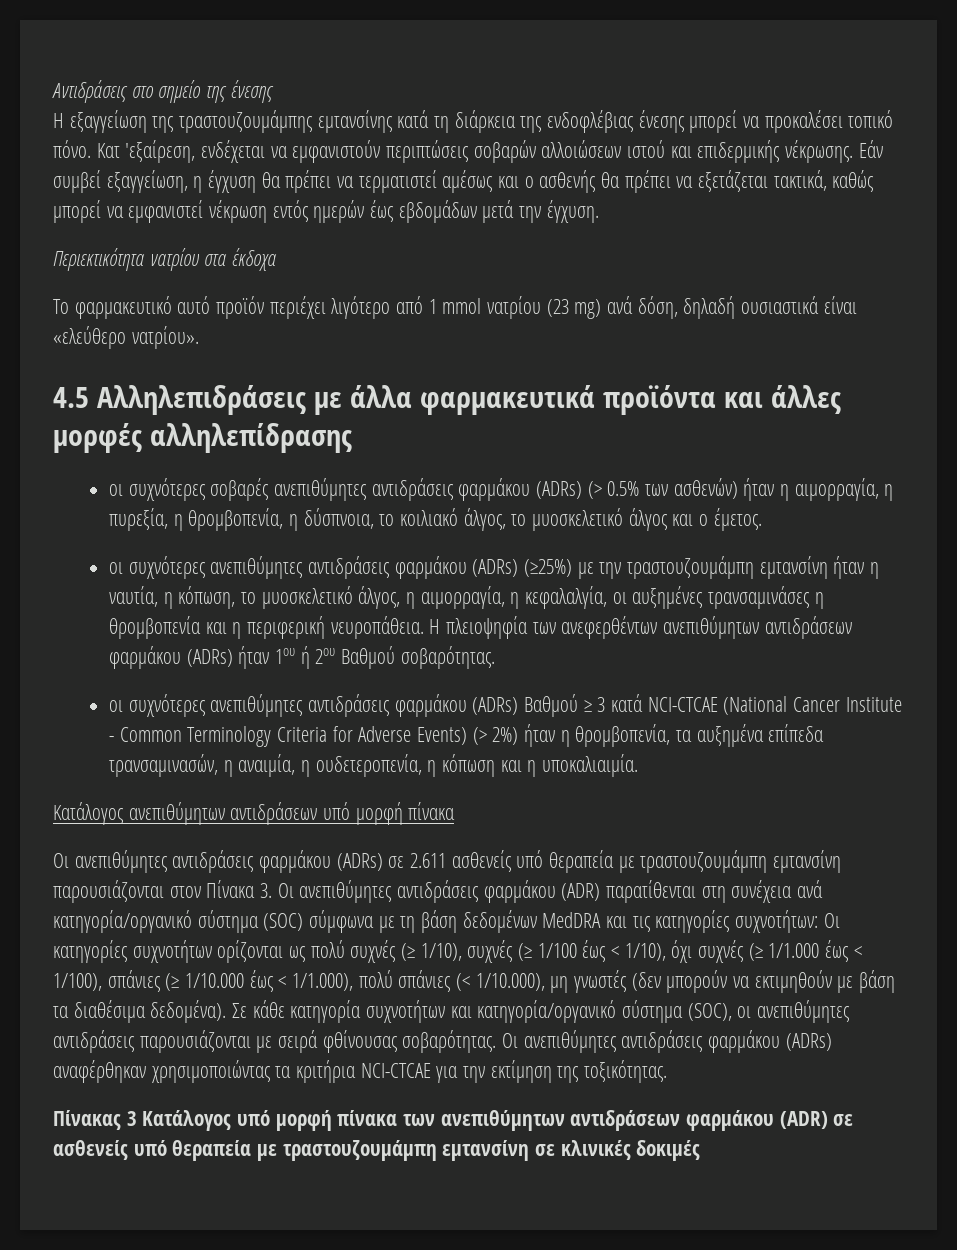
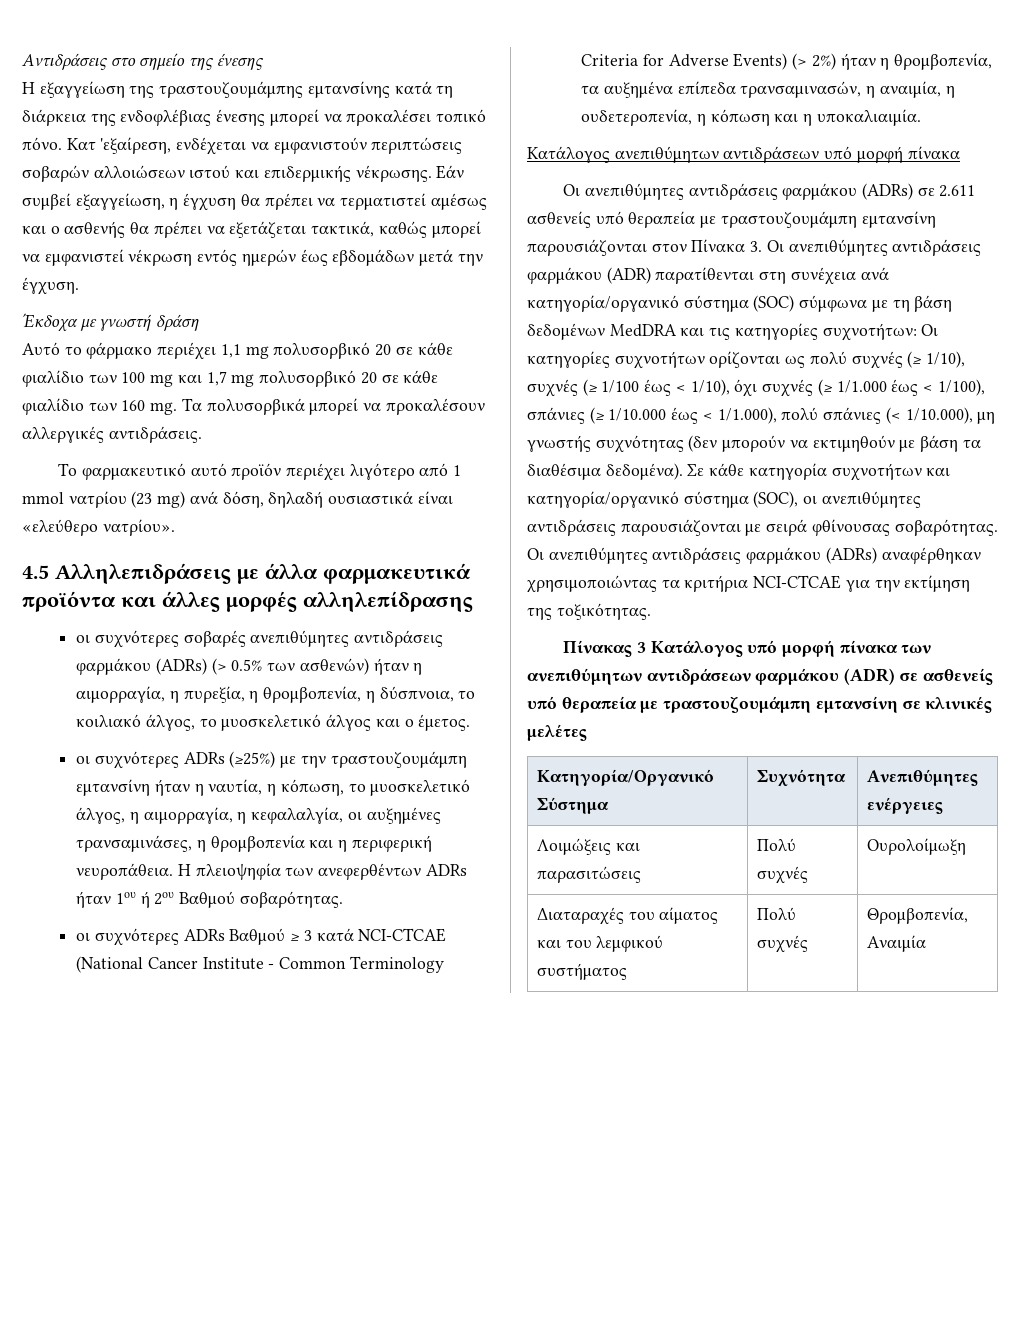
- Περιεκτικότητα νατρίου στα έκδοχα
+ Έκδοχα με γνωστή δράση
+ Αυτό το φάρμακο περιέχει 1,1 mg πολυσορβικό 20 σε κάθε φιαλίδιο των 100 mg και 1,7 mg πολυσορβικό 20 σε κάθε φιαλίδιο των 160 mg. Τα πολυσορβικά μπορεί να προκαλέσουν αλλεργικές αντιδράσεις.
- οι συχνότερες ανεπιθύμητες αντιδράσεις φαρμάκου (ADRs) (≥25%) με την τραστουζουμάμπη εμτανσίνη ήταν η ναυτία, η κόπωση, το μυοσκελετικό άλγος, η αιμορραγία, η κεφαλαλγία, οι αυξημένες τρανσαμινάσες η θρομβοπενία και η περιφερική νευροπάθεια.
+ οι συχνότερες ADRs (≥25%) με την τραστουζουμάμπη εμτανσίνη ήταν η ναυτία, η κόπωση, το μυοσκελετικό άλγος, η αιμορραγία, η κεφαλαλγία, οι αυξημένες τρανσαμινάσες, η θρομβοπενία και η περιφερική νευροπάθεια.
- Η πλειοψηφία των ανεφερθέντων ανεπιθύμητων αντιδράσεων φαρμάκου (ADRs) ήταν 1ου ή 2ου Βαθμού σοβαρότητας.
+ Η πλειοψηφία των ανεφερθέντων ADRs ήταν 1ου ή 2ου Βαθμού σοβαρότητας.
- οι συχνότερες ανεπιθύμητες αντιδράσεις φαρμάκου (ADRs) Βαθμού ≥ 3 κατά NCI-CTCAE (National Cancer Institute - Common Terminology Criteria for Adverse Events) (> 2%) ήταν η θρομβοπενία, τα αυξημένα επίπεδα τρανσαμινασών, η αναιμία, η ουδετεροπενία, η κόπωση και η υποκαλιαιμία.
+ οι συχνότερες ADRs Βαθμού ≥ 3 κατά NCI-CTCAE (National Cancer Institute - Common Terminology Criteria for Adverse Events) (> 2%) ήταν η θρομβοπενία, τα αυξημένα επίπεδα τρανσαμινασών, η αναιμία, η ουδετεροπενία, η κόπωση και η υποκαλιαιμία.
- Οι κατηγορίες συχνοτήτων ορίζονται ως πολύ συχνές (≥ 1/10), συχνές (≥ 1/100 έως < 1/10), όχι συχνές (≥ 1/1.000 έως < 1/100), σπάνιες (≥ 1/10.000 έως < 1/1.000), πολύ σπάνιες (< 1/10.000), μη γνωστές (δεν μπορούν να εκτιμηθούν με βάση τα διαθέσιμα δεδομένα).
+ Οι κατηγορίες συχνοτήτων ορίζονται ως πολύ συχνές (≥ 1/10), συχνές (≥ 1/100 έως < 1/10), όχι συχνές (≥ 1/1.000 έως < 1/100), σπάνιες (≥ 1/10.000 έως < 1/1.000), πολύ σπάνιες (< 1/10.000), μη γνωστής συχνότητας (δεν μπορούν να εκτιμηθούν με βάση τα διαθέσιμα δεδομένα).
- Πίνακας 3 Κατάλογος υπό μορφή πίνακα των ανεπιθύμητων αντιδράσεων φαρμάκου (ADR) σε ασθενείς υπό θεραπεία με τραστουζουμάμπη εμτανσίνη σε κλινικές δοκιμές
+ Πίνακας 3 Κατάλογος υπό μορφή πίνακα των ανεπιθύμητων αντιδράσεων φαρμάκου (ADR) σε ασθενείς υπό θεραπεία με τραστουζουμάμπη εμτανσίνη σε κλινικές μελέτες
+ Kατηγορία/Οργανικό Σύστημα | Συχνότητα | Ανεπιθύμητες ενέργειες
+ Λοιμώξεις και παρασιτώσεις | Πολύ συχνές | Ουρολοίμωξη
+ Διαταραχές του αίματος και του λεμφικού συστήματος | Πολύ συχνές | Θρομβοπενία, Αναιμία

